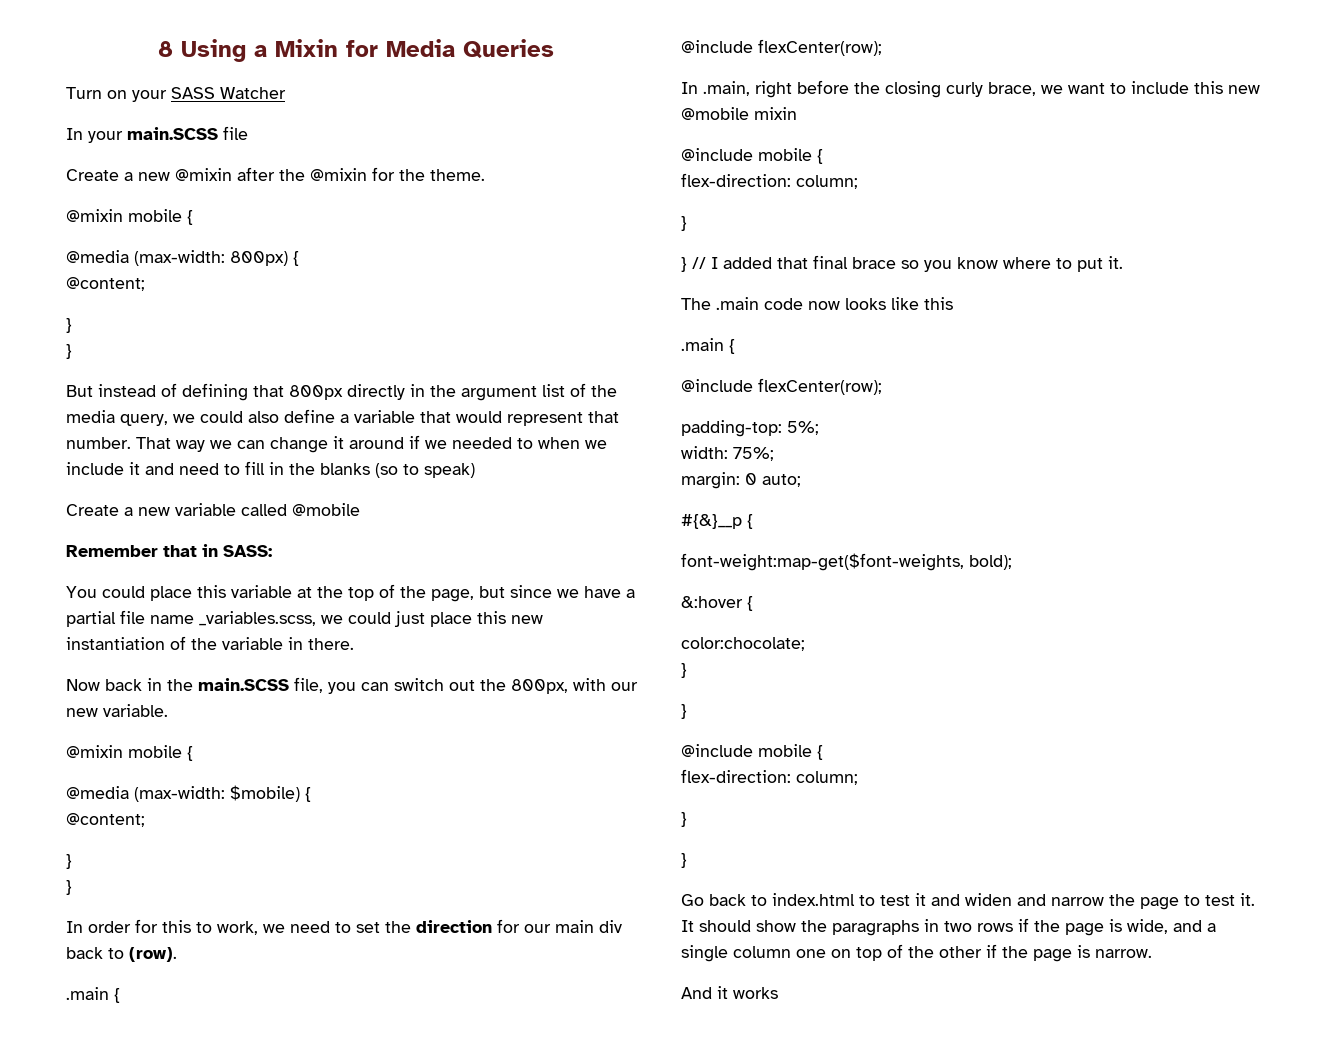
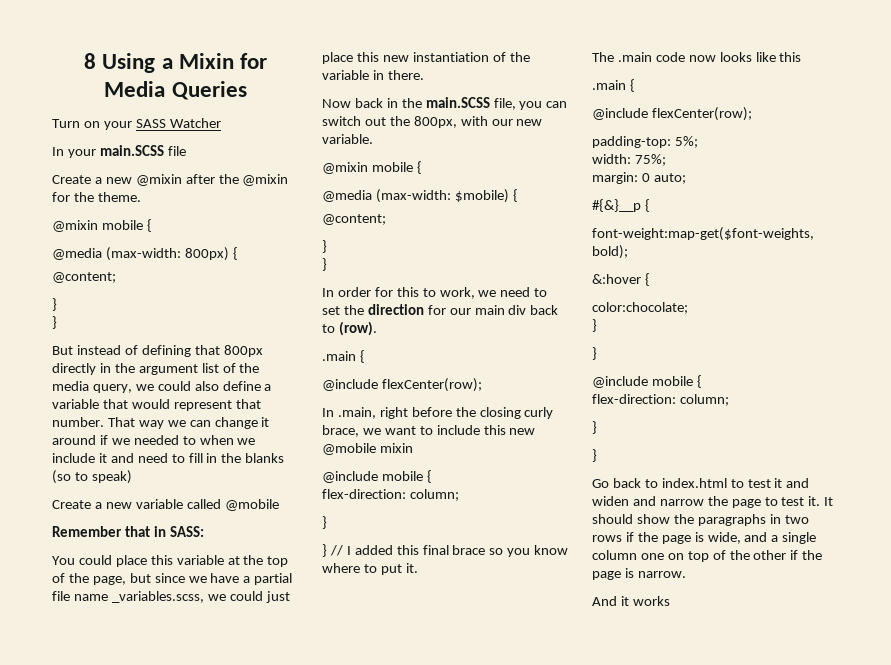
- } // I added that final brace so you know where to put it.
+ } // I added this final brace so you know where to put it.

